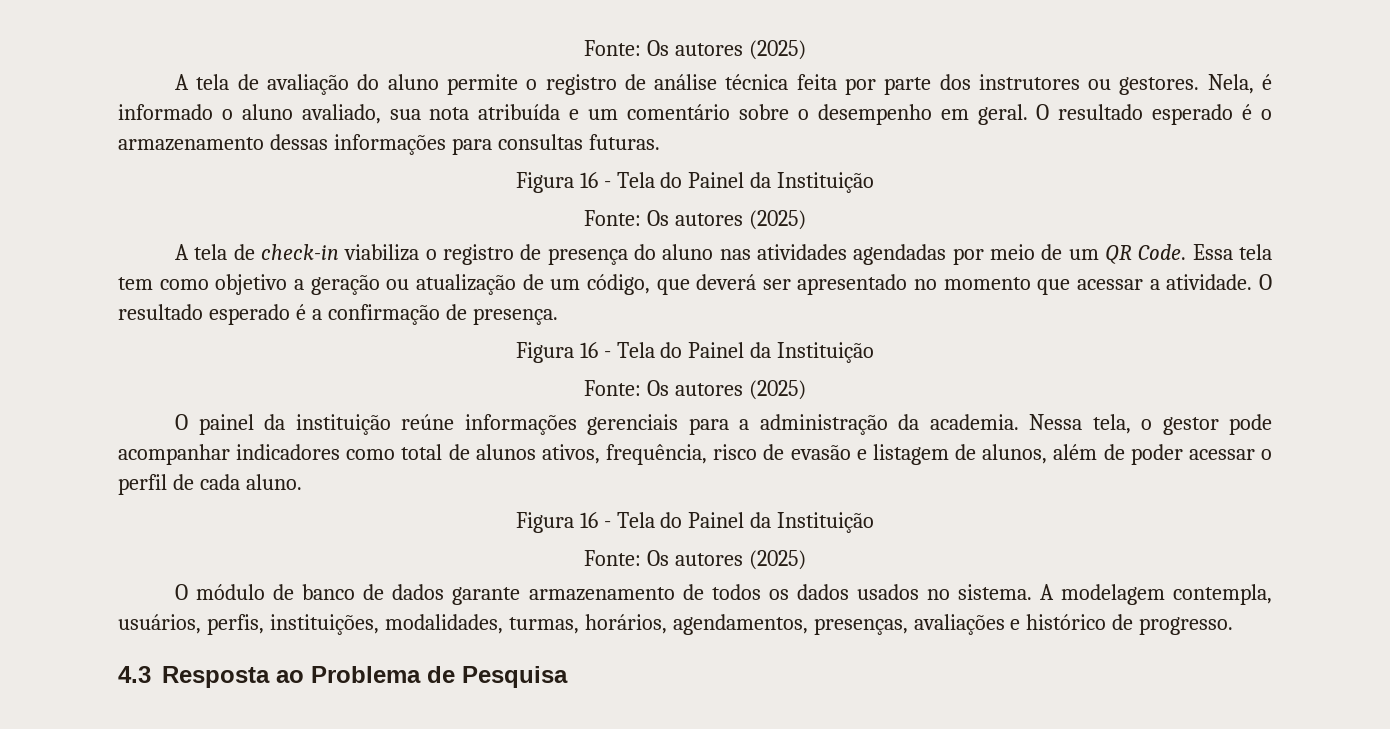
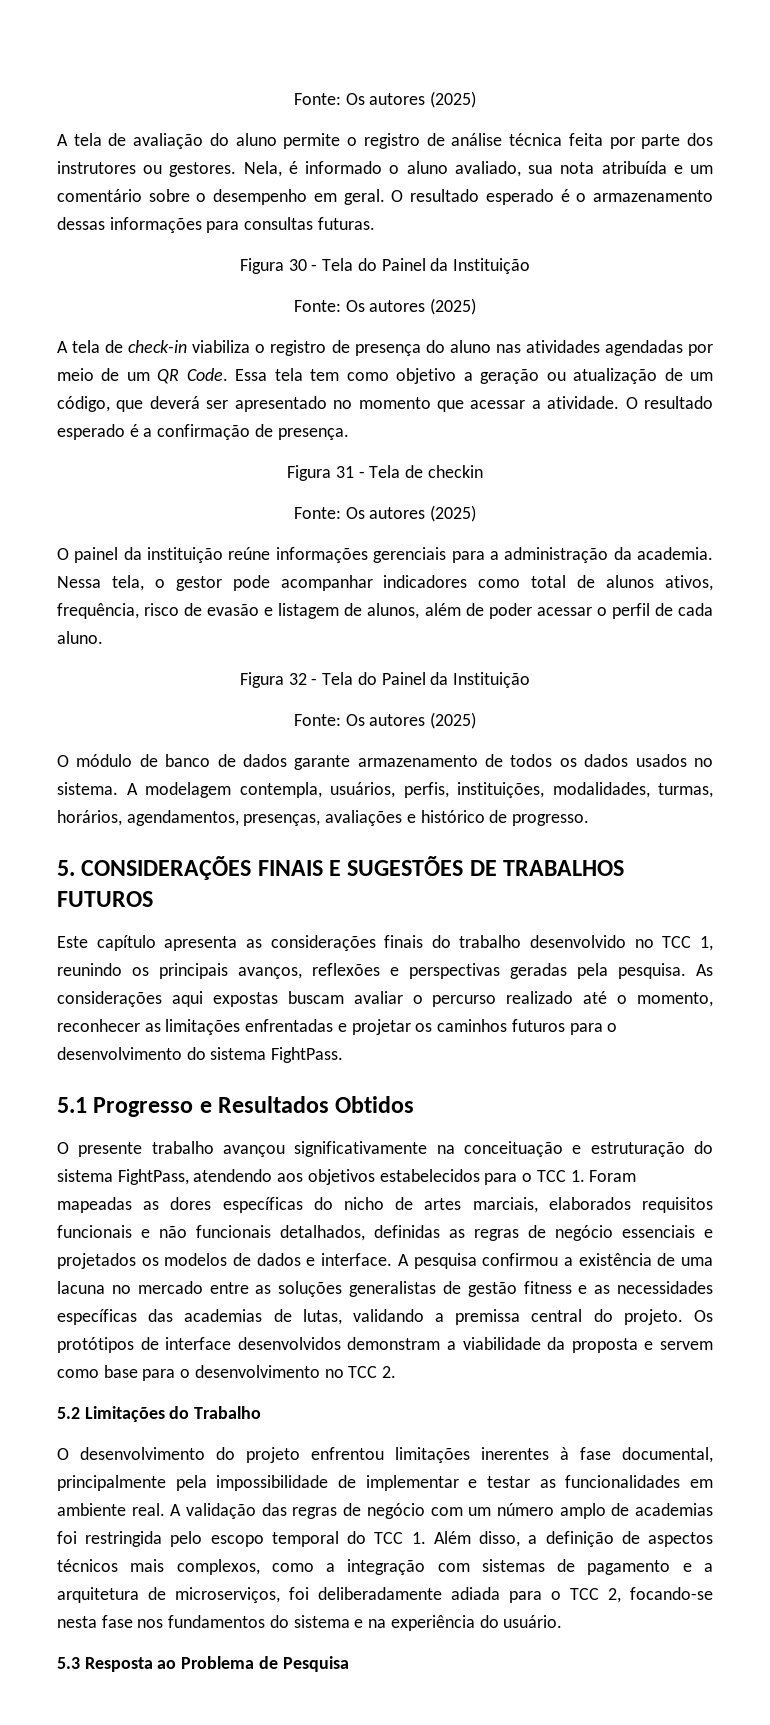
  O resultado esperado é o armazenamento dessas informações para consultas futuras.
- Figura 16 - Tela do Painel da Instituição
+ Figura 30 - Tela do Painel da Instituição
  O resultado esperado é a confirmação de presença.
- Figura 16 - Tela do Painel da Instituição
+ Figura 31 - Tela de checkin
  Nessa tela, o gestor pode acompanhar indicadores como total de alunos ativos, frequência, risco de evasão e listagem de alunos, além de poder acessar o perfil de cada aluno.
- Figura 16 - Tela do Painel da Instituição
+ Figura 32 - Tela do Painel da Instituição
- 4.3 Resposta ao Problema de Pesquisa
+ 5. CONSIDERAÇÕES FINAIS E SUGESTÕES DE TRABALHOS FUTUROS
+ Este capítulo apresenta as considerações finais do trabalho desenvolvido no TCC 1, reunindo os principais avanços, reflexões e perspectivas geradas pela pesquisa. As considerações aqui expostas buscam avaliar o percurso realizado até o momento, reconhecer as limitações enfrentadas e projetar os caminhos futuros para o desenvolvimento do sistema FightPass.
+ 5.1 Progresso e Resultados Obtidos
+ O presente trabalho avançou significativamente na conceituação e estruturação do sistema FightPass, atendendo aos objetivos estabelecidos para o TCC 1. Foram mapeadas as dores específicas do nicho de artes marciais, elaborados requisitos funcionais e não funcionais detalhados, definidas as regras de negócio essenciais e projetados os modelos de dados e interface. A pesquisa confirmou a existência de uma lacuna no mercado entre as soluções generalistas de gestão fitness e as necessidades específicas das academias de lutas, validando a premissa central do projeto. Os protótipos de interface desenvolvidos demonstram a viabilidade da proposta e servem como base para o desenvolvimento no TCC 2.
+ 5.2 Limitações do Trabalho
+ O desenvolvimento do projeto enfrentou limitações inerentes à fase documental, principalmente pela impossibilidade de implementar e testar as funcionalidades em ambiente real. A validação das regras de negócio com um número amplo de academias foi restringida pelo escopo temporal do TCC 1. Além disso, a definição de aspectos técnicos mais complexos, como a integração com sistemas de pagamento e a arquitetura de microserviços, foi deliberadamente adiada para o TCC 2, focando-se nesta fase nos fundamentos do sistema e na experiência do usuário.
+ 5.3 Resposta ao Problema de Pesquisa

